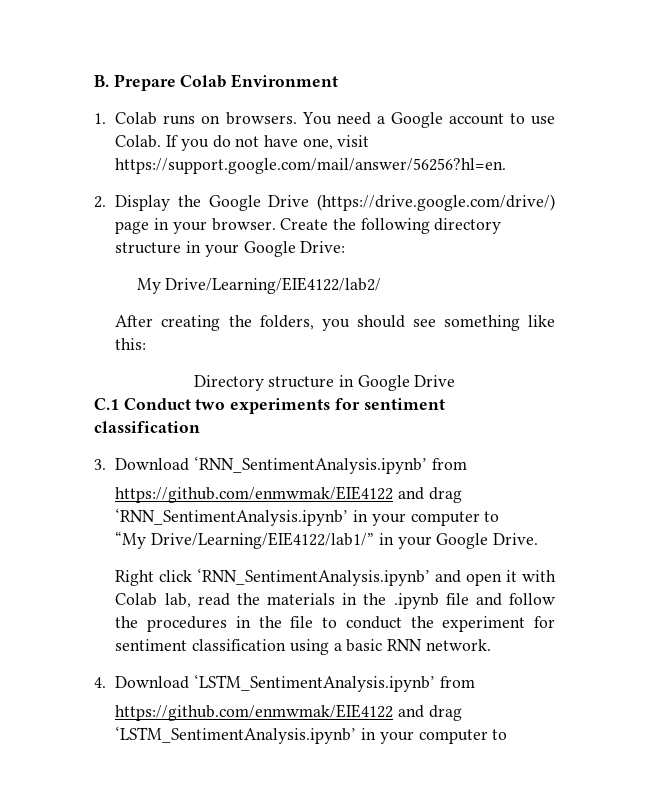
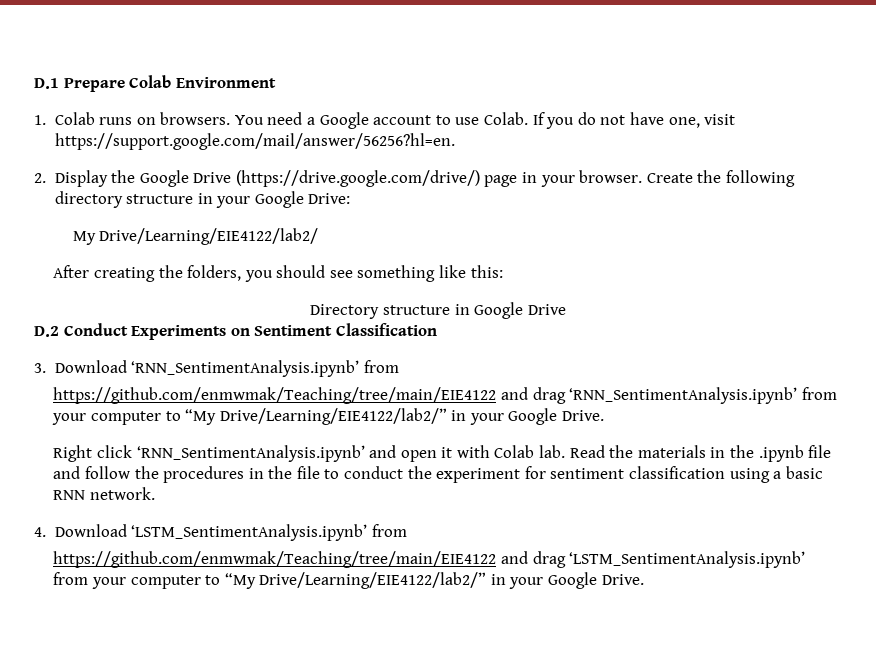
- B. Prepare Colab Environment
+ D.1 Prepare Colab Environment
- C.1 Conduct two experiments for sentiment classification
+ D.2 Conduct Experiments on Sentiment Classification
- https://github.com/enmwmak/EIE4122 and drag ‘RNN_SentimentAnalysis.ipynb’ in your computer to
- “My Drive/Learning/EIE4122/lab1/” in your Google Drive.
+ https://github.com/enmwmak/Teaching/tree/main/EIE4122 and drag ‘RNN_SentimentAnalysis.ipynb’ from your computer to “My Drive/Learning/EIE4122/lab2/” in your Google Drive.
- Right click ‘RNN_SentimentAnalysis.ipynb’ and open it with Colab lab, read the materials in the .ipynb file and follow the procedures in the file to conduct the experiment for sentiment classification using a basic RNN network.
+ Right click ‘RNN_SentimentAnalysis.ipynb’ and open it with Colab lab. Read the materials in the .ipynb file and follow the procedures in the file to conduct the experiment for sentiment classification using a basic RNN network.
- https://github.com/enmwmak/EIE4122 and drag ‘LSTM_SentimentAnalysis.ipynb’ in your computer to
+ https://github.com/enmwmak/Teaching/tree/main/EIE4122 and drag ‘LSTM_SentimentAnalysis.ipynb’ from your computer to “My Drive/Learning/EIE4122/lab2/” in your Google Drive.

